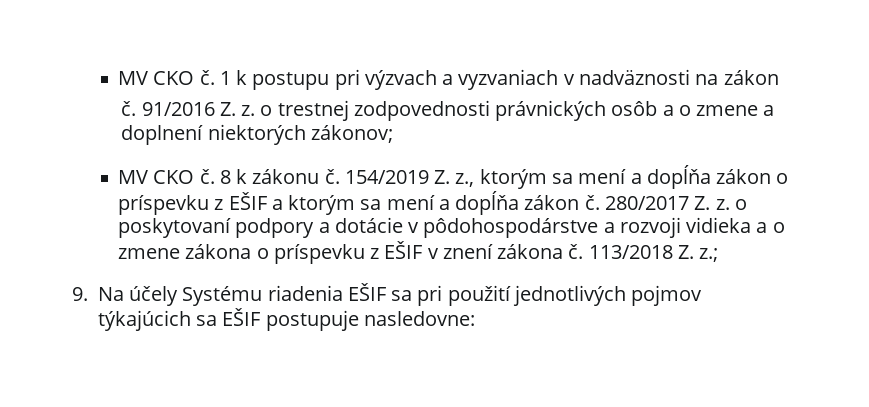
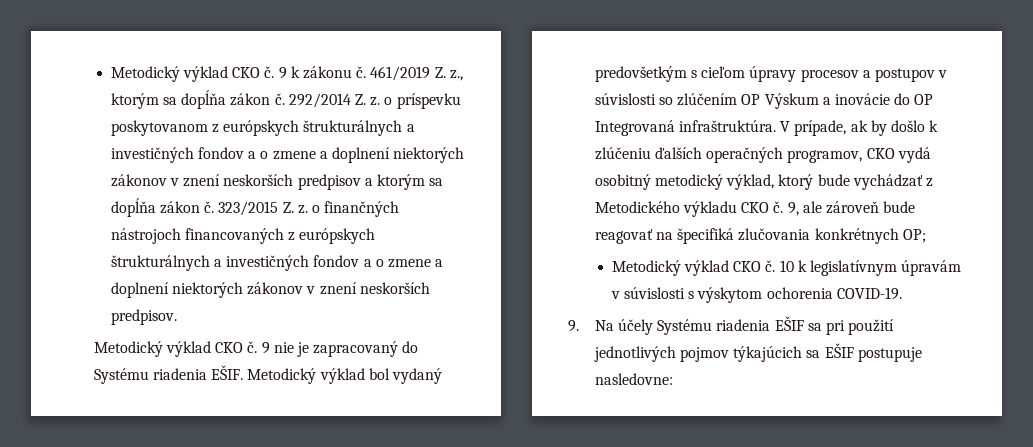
- MV CKO č. 1 k postupu pri výzvach a vyzvaniach v nadväznosti na zákon
- č. 91/2016 Z. z. o trestnej zodpovednosti právnických osôb a o zmene a doplnení niektorých zákonov;
- MV CKO č. 8 k zákonu č. 154/2019 Z. z., ktorým sa mení a dopĺňa zákon o príspevku z EŠIF a ktorým sa mení a dopĺňa zákon č. 280/2017 Z. z. o poskytovaní podpory a dotácie v pôdohospodárstve a rozvoji vidieka a o zmene zákona o príspevku z EŠIF v znení zákona č. 113/2018 Z. z.;
+ Metodický výklad CKO č. 9 k zákonu č. 461/2019 Z. z., ktorým sa dopĺňa zákon č. 292/2014 Z. z. o príspevku poskytovanom z európskych štrukturálnych a investičných fondov a o zmene a doplnení niektorých zákonov v znení neskorších predpisov a ktorým sa dopĺňa zákon č. 323/2015 Z. z. o finančných nástrojoch financovaných z európskych štrukturálnych a investičných fondov a o zmene a doplnení niektorých zákonov v znení neskorších predpisov.
+ Metodický výklad CKO č. 9 nie je zapracovaný do Systému riadenia EŠIF. Metodický výklad bol vydaný predovšetkým s cieľom úpravy procesov a postupov v súvislosti so zlúčením OP Výskum a inovácie do OP Integrovaná infraštruktúra. V prípade, ak by došlo k zlúčeniu ďalších operačných programov, CKO vydá osobitný metodický výklad, ktorý bude vychádzať z Metodického výkladu CKO č. 9, ale zároveň bude reagovať na špecifiká zlučovania konkrétnych OP;
+ Metodický výklad CKO č. 10 k legislatívnym úpravám v súvislosti s výskytom ochorenia COVID-19.

